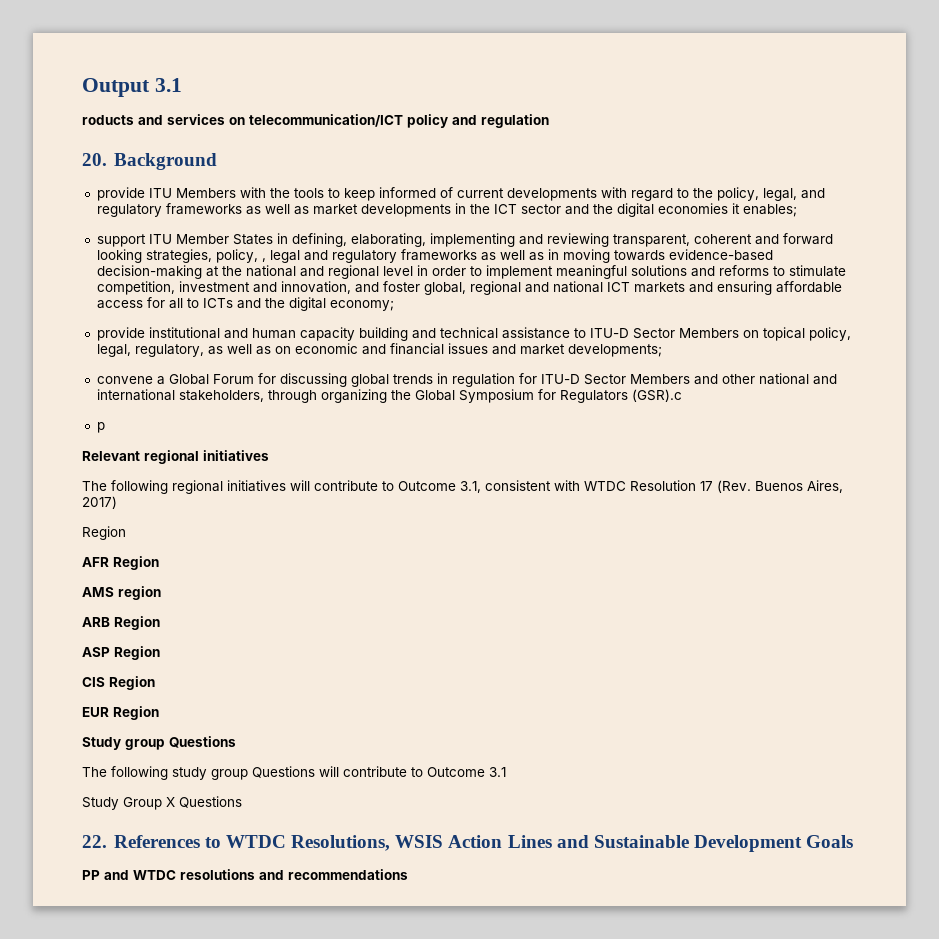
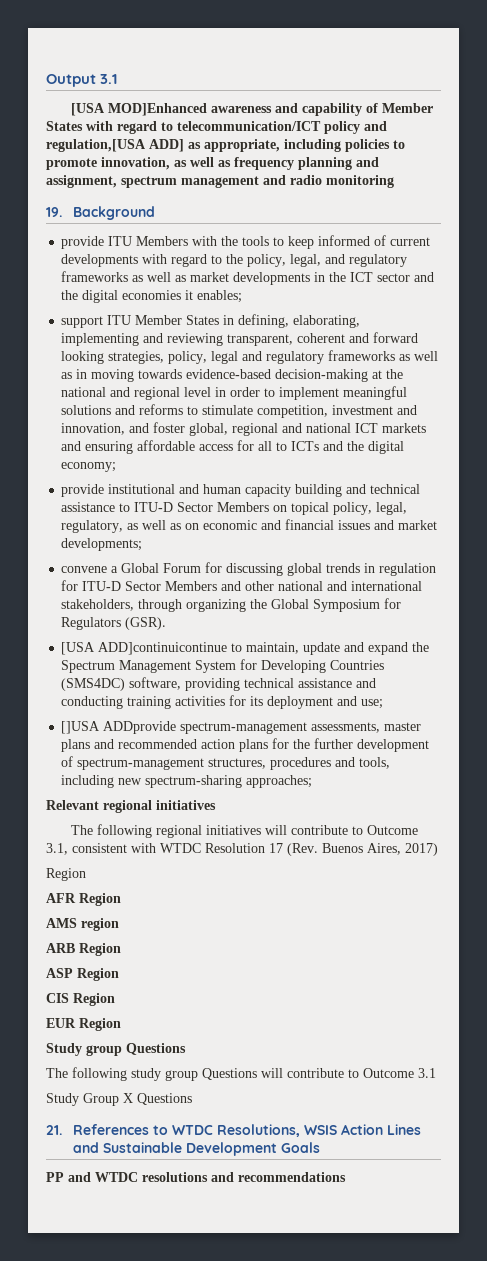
- roducts and services on telecommunication/ICT policy and regulation
- 20. Background
+ [USA MOD]Enhanced awareness and capability of Member States with regard to telecommunication/ICT policy and regulation,[USA ADD] as appropriate, including policies to promote innovation, as well as frequency planning and assignment, spectrum management and radio monitoring
+ 19. Background
- support ITU Member States in defining, elaborating, implementing and reviewing transparent, coherent and forward looking strategies, policy, , legal and regulatory frameworks as well as in moving towards evidence-based decision-making at the national and regional level in order to implement meaningful solutions and reforms to stimulate competition, investment and innovation, and foster global, regional and national ICT markets and ensuring affordable access for all to ICTs and the digital economy;
+ support ITU Member States in defining, elaborating, implementing and reviewing transparent, coherent and forward looking strategies, policy, legal and regulatory frameworks as well as in moving towards evidence-based decision-making at the national and regional level in order to implement meaningful solutions and reforms to stimulate competition, investment and innovation, and foster global, regional and national ICT markets and ensuring affordable access for all to ICTs and the digital economy;
- convene a Global Forum for discussing global trends in regulation for ITU-D Sector Members and other national and international stakeholders, through organizing the Global Symposium for Regulators (GSR).c
- p
+ convene a Global Forum for discussing global trends in regulation for ITU-D Sector Members and other national and international stakeholders, through organizing the Global Symposium for Regulators (GSR).
+ [USA ADD]continuicontinue to maintain, update and expand the Spectrum Management System for Developing Countries (SMS4DC) software, providing technical assistance and conducting training activities for its deployment and use;
+ []USA ADDprovide spectrum-management assessments, master plans and recommended action plans for the further development of spectrum-management structures, procedures and tools, including new spectrum-sharing approaches;
- 22. References to WTDC Resolutions, WSIS Action Lines and Sustainable Development Goals
+ 21. References to WTDC Resolutions, WSIS Action Lines and Sustainable Development Goals

